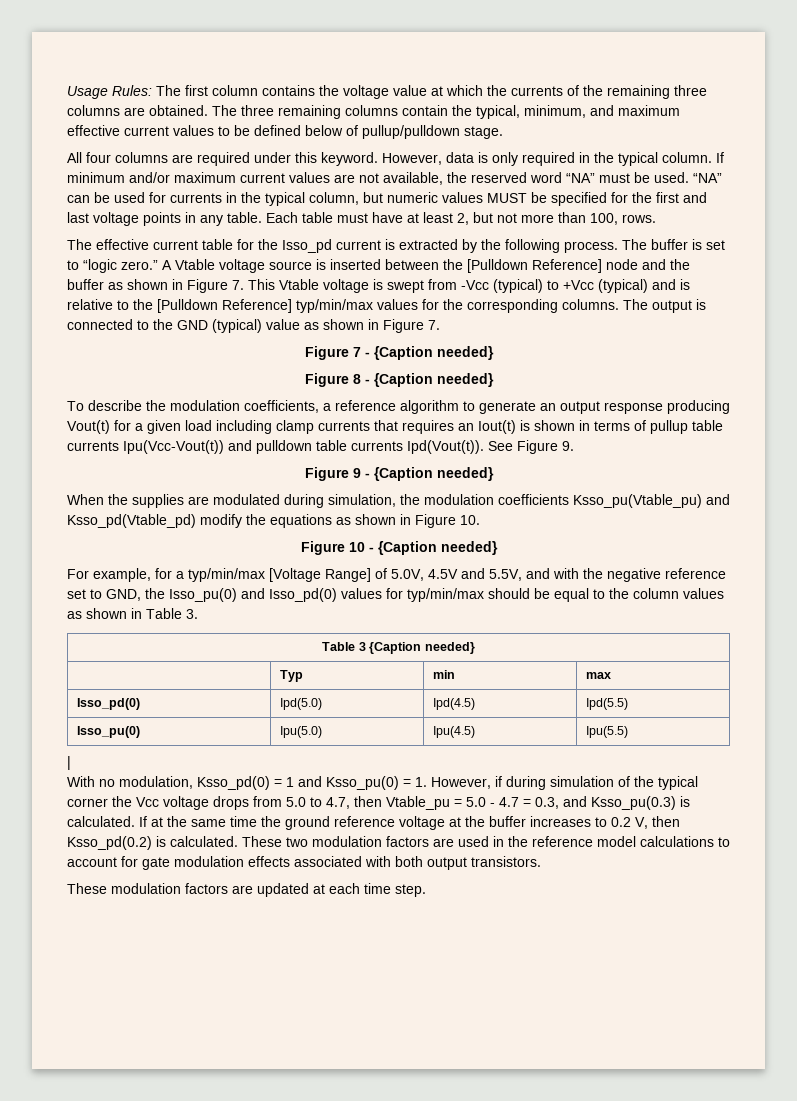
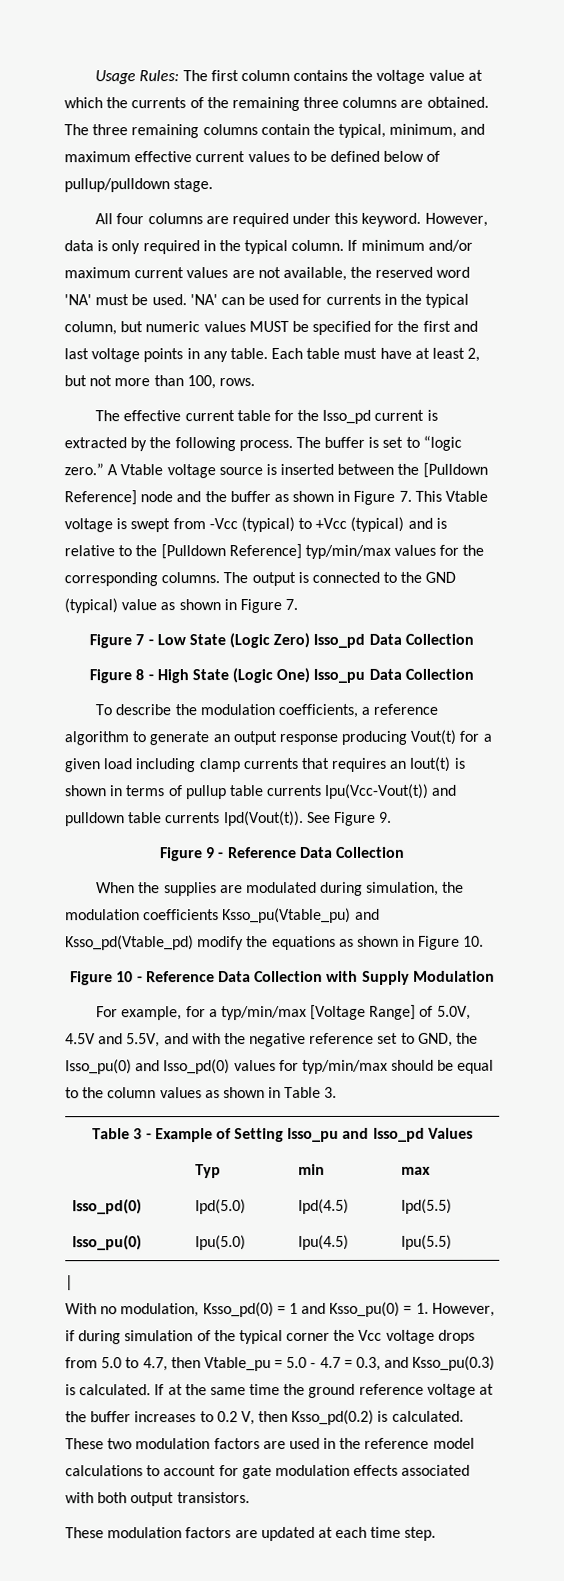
- If minimum and/or maximum current values are not available, the reserved word “NA” must be used.
+ If minimum and/or maximum current values are not available, the reserved word 'NA' must be used.
- “NA” can be used for currents in the typical column, but numeric values MUST be specified for the first and last voltage points in any table.
+ 'NA' can be used for currents in the typical column, but numeric values MUST be specified for the first and last voltage points in any table.
- Figure 7 - {Caption needed}
- Figure 8 - {Caption needed}
+ Figure 7 - Low State (Logic Zero) Isso_pd Data Collection
+ Figure 8 - High State (Logic One) Isso_pu Data Collection
- Figure 9 - {Caption needed}
+ Figure 9 - Reference Data Collection
- Figure 10 - {Caption needed}
+ Figure 10 - Reference Data Collection with Supply Modulation
- Table 3 {Caption needed}
+ Table 3 - Example of Setting Isso_pu and Isso_pd Values

